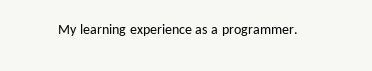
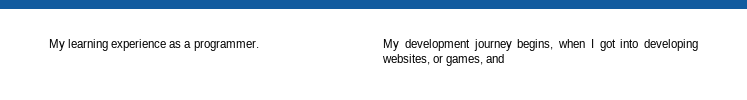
+ My development journey begins, when I got into developing websites, or games, and

